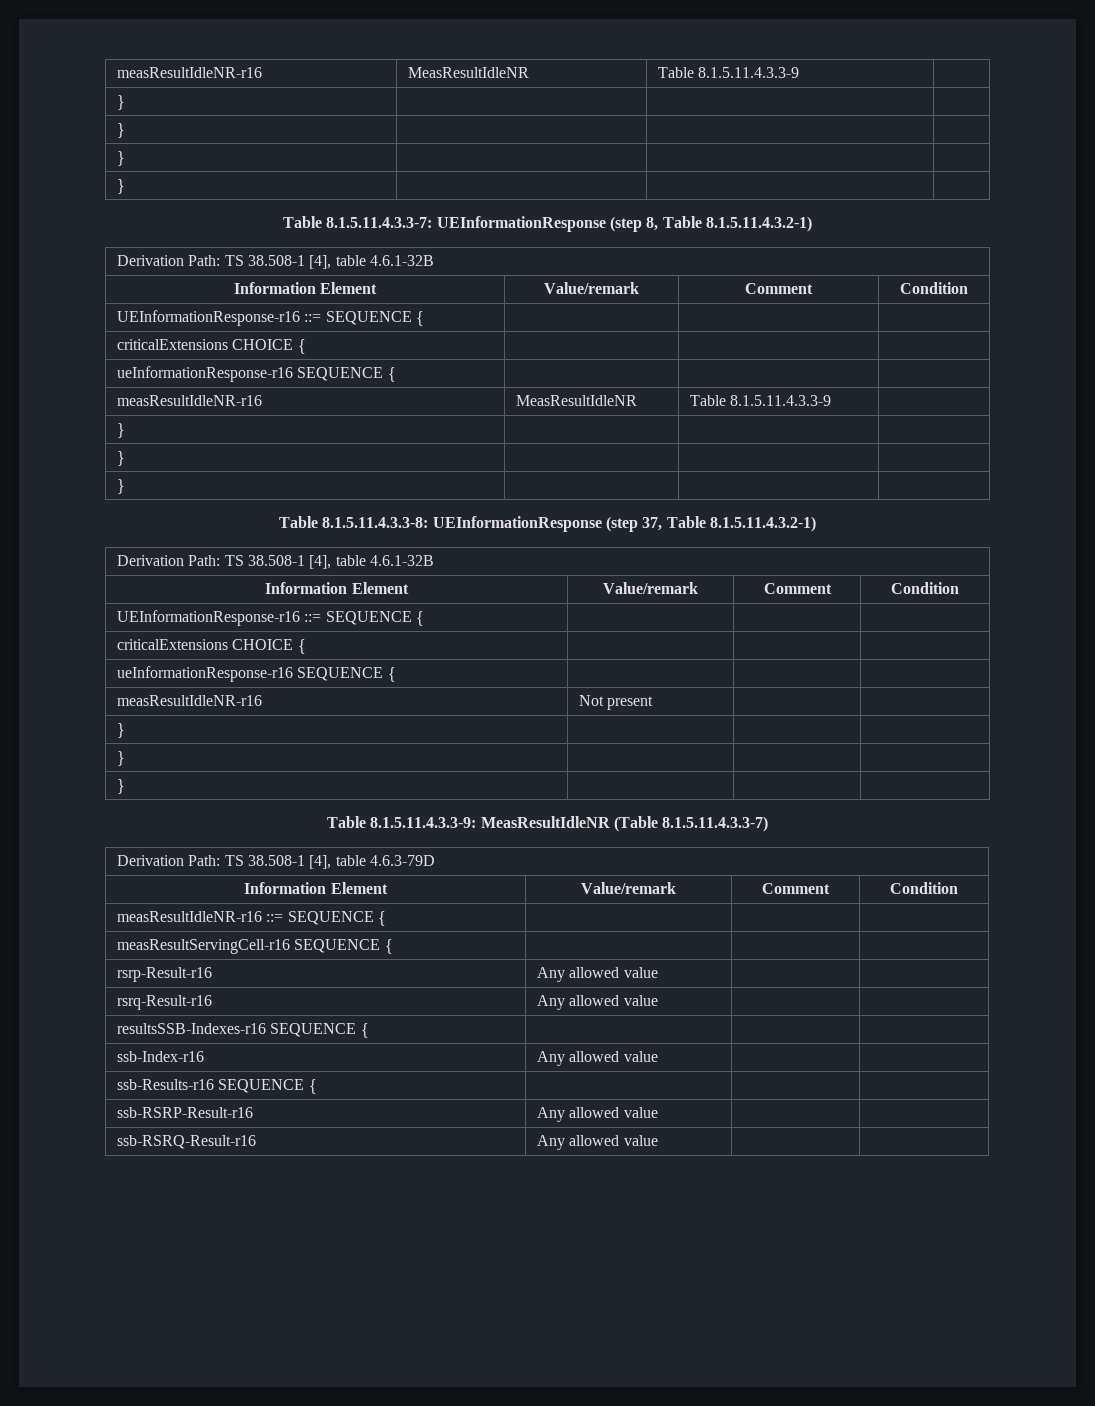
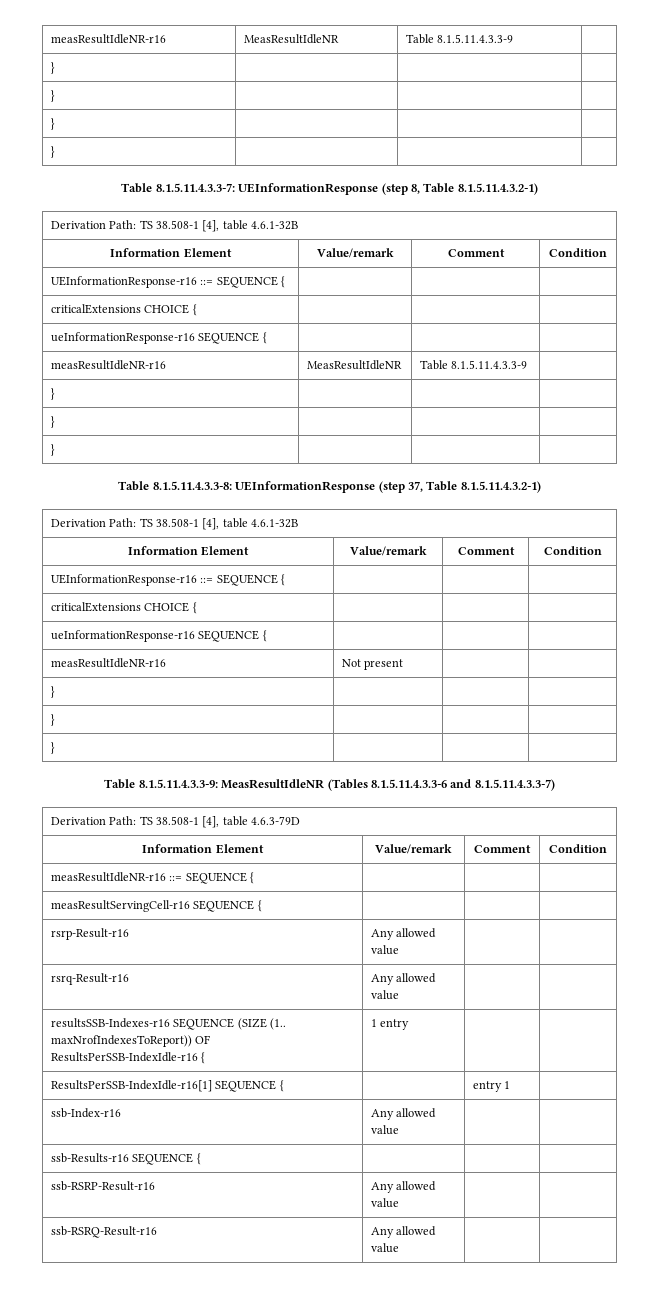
- Table 8.1.5.11.4.3.3-9: MeasResultIdleNR (Table 8.1.5.11.4.3.3-7)
+ Table 8.1.5.11.4.3.3-9: MeasResultIdleNR (Tables 8.1.5.11.4.3.3-6 and 8.1.5.11.4.3.3-7)
- resultsSSB-Indexes-r16 SEQUENCE { | | |
+ resultsSSB-Indexes-r16 SEQUENCE (SIZE (1.. maxNrofIndexesToReport)) OF ResultsPerSSB-IndexIdle-r16 { | 1 entry | |
+ ResultsPerSSB-IndexIdle-r16[1] SEQUENCE { | | entry 1 |

